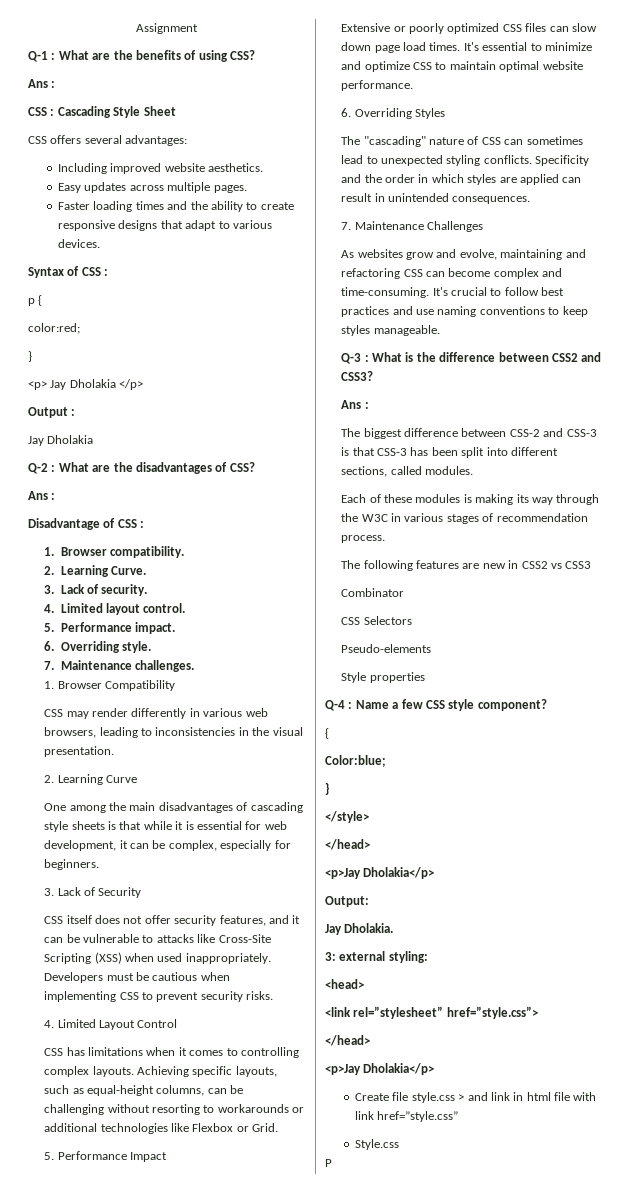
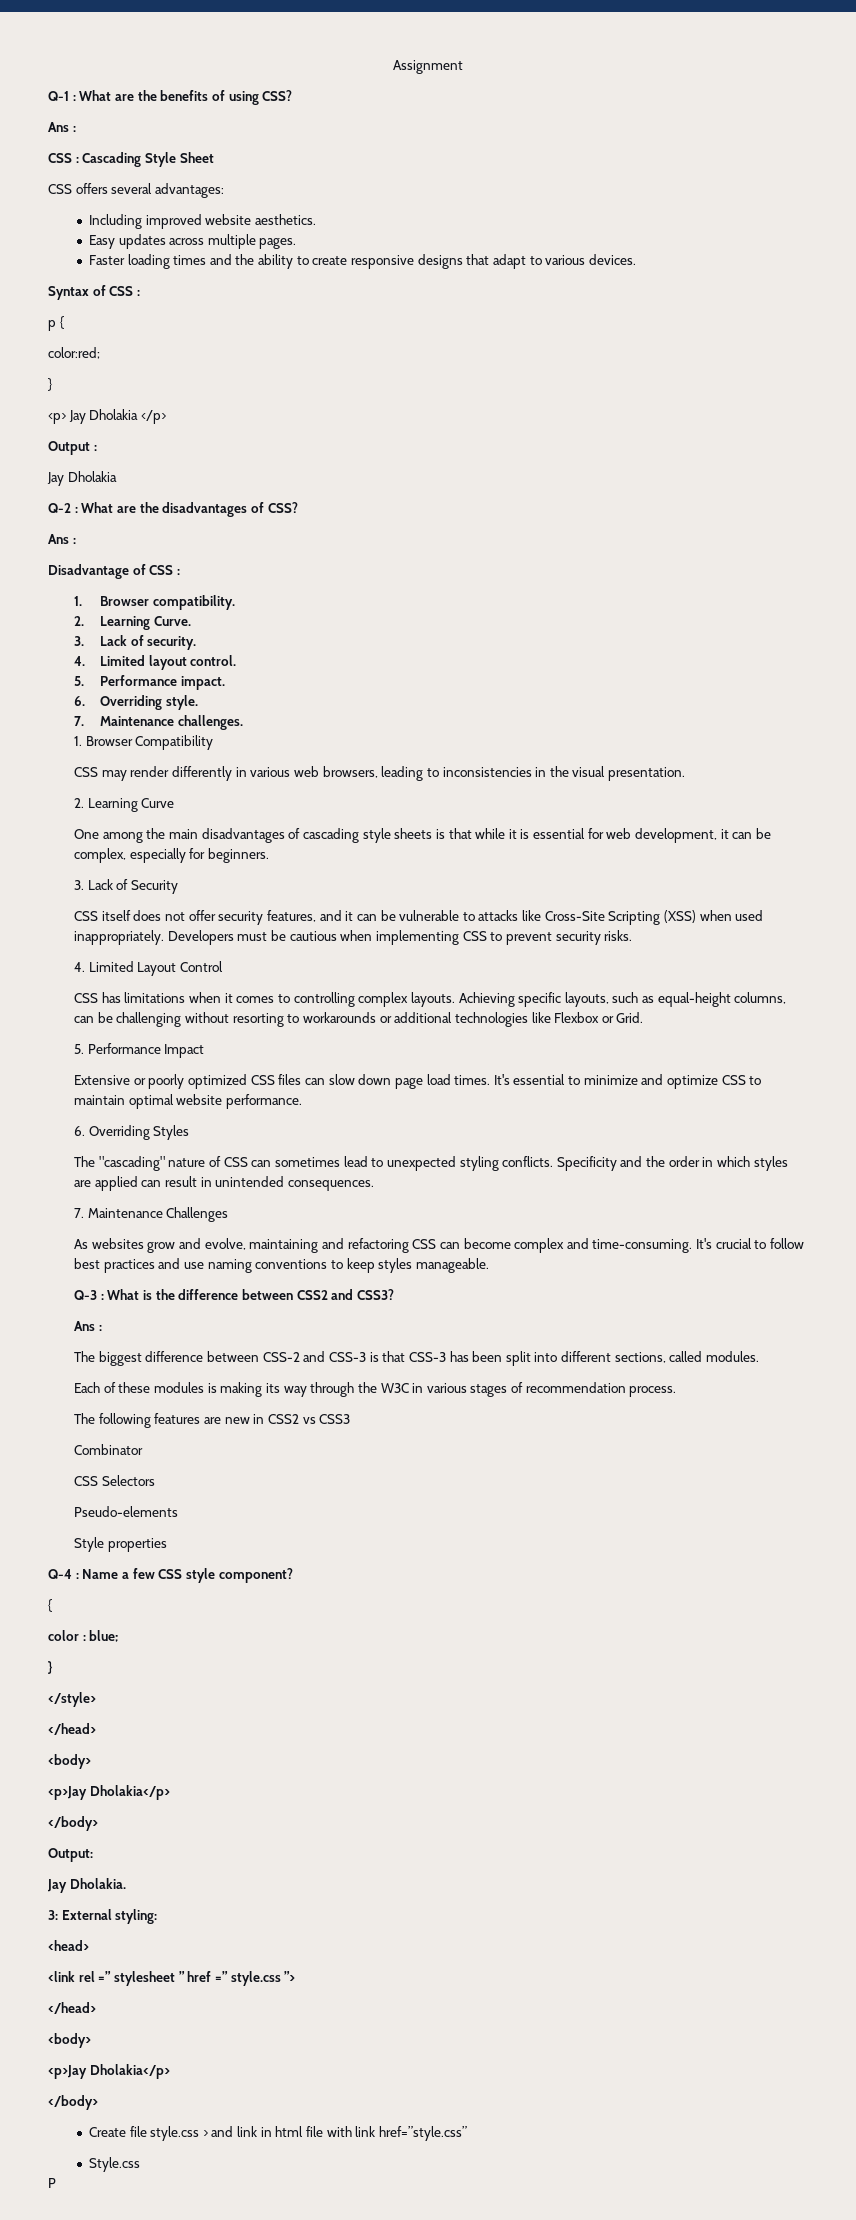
- Color:blue;
+ color : blue;
  </style>
  </head>
+ <body>
  <p>Jay Dholakia</p>
+ </body>
- 3: external styling:
+ 3: External styling:
- <link rel=”stylesheet” href=”style.css”>
+ <link rel =” stylesheet ” href =” style.css ”>
  </head>
+ <body>
  <p>Jay Dholakia</p>
+ </body>

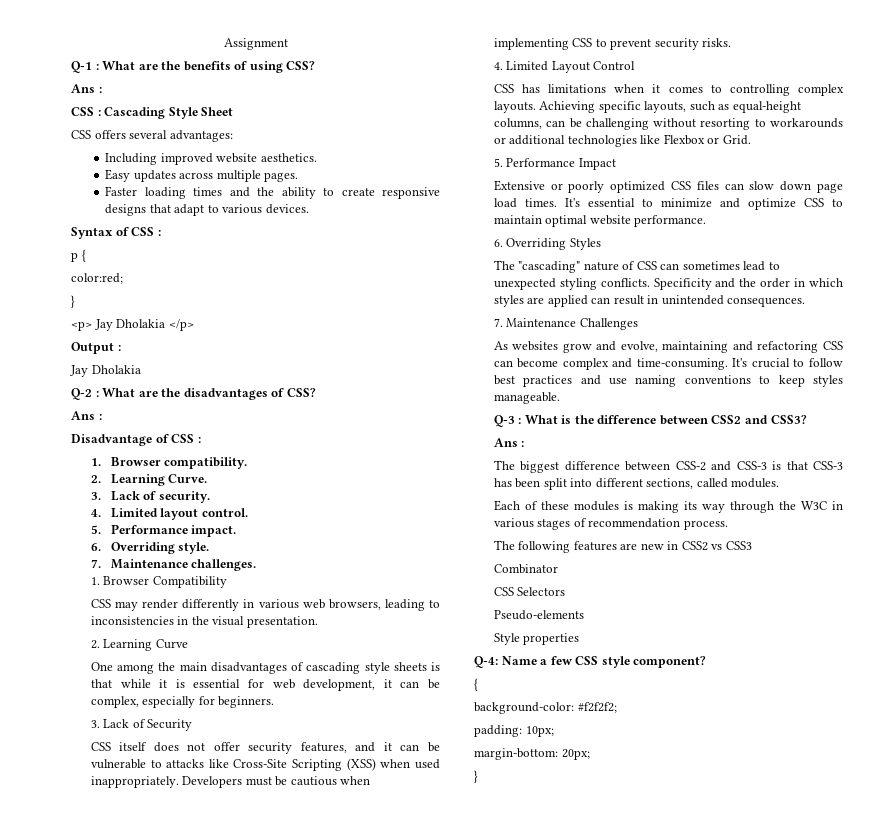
- Q-4 : Name a few CSS style component?
+ Q-4: Name a few CSS style component?
- color : blue;
+ background-color: #f2f2f2;
+ padding: 10px;
+ margin-bottom: 20px;
  }
- </style>
- </head>
- <body>
- <p>Jay Dholakia</p>
- </body>
- Output:
- Jay Dholakia.
- 3: External styling:
- <head>
- <link rel =” stylesheet ” href =” style.css ”>
- </head>
- <body>
- <p>Jay Dholakia</p>
- </body>
- Create file style.css > and link in html file with link href=”style.css”
- Style.css
- P

